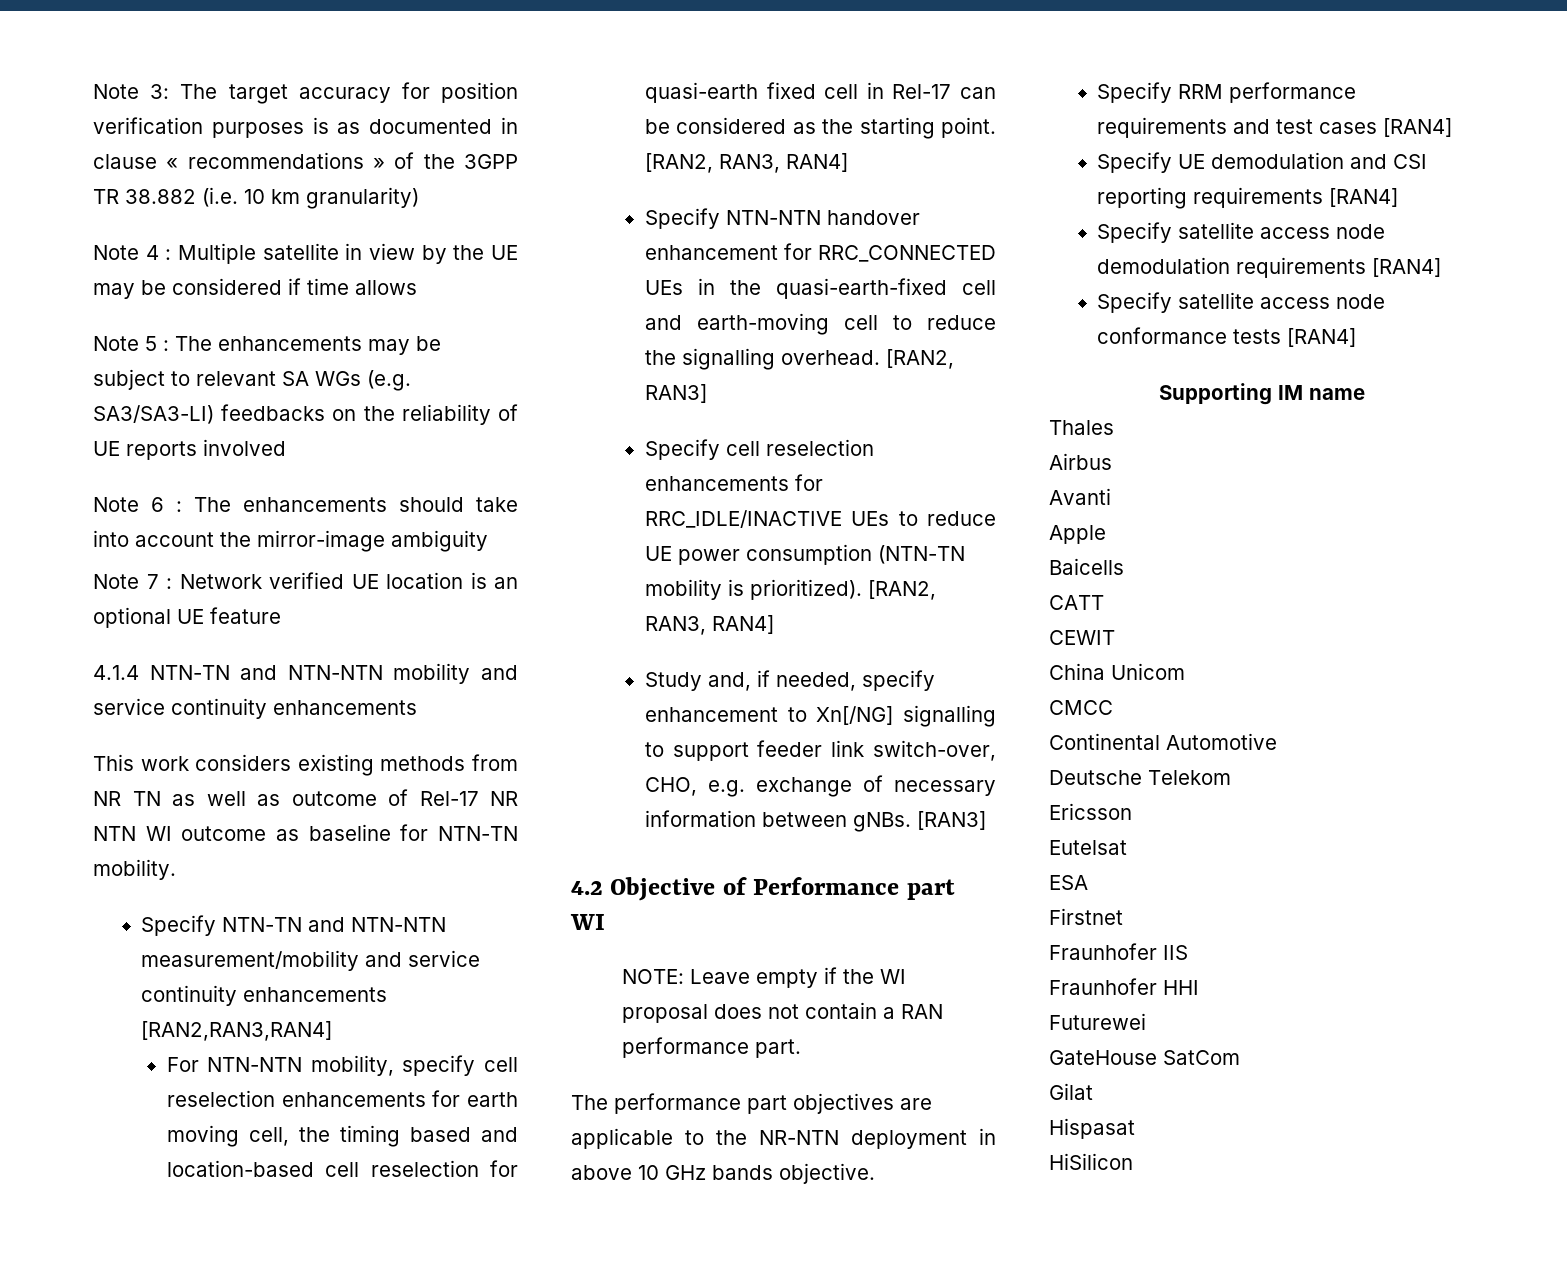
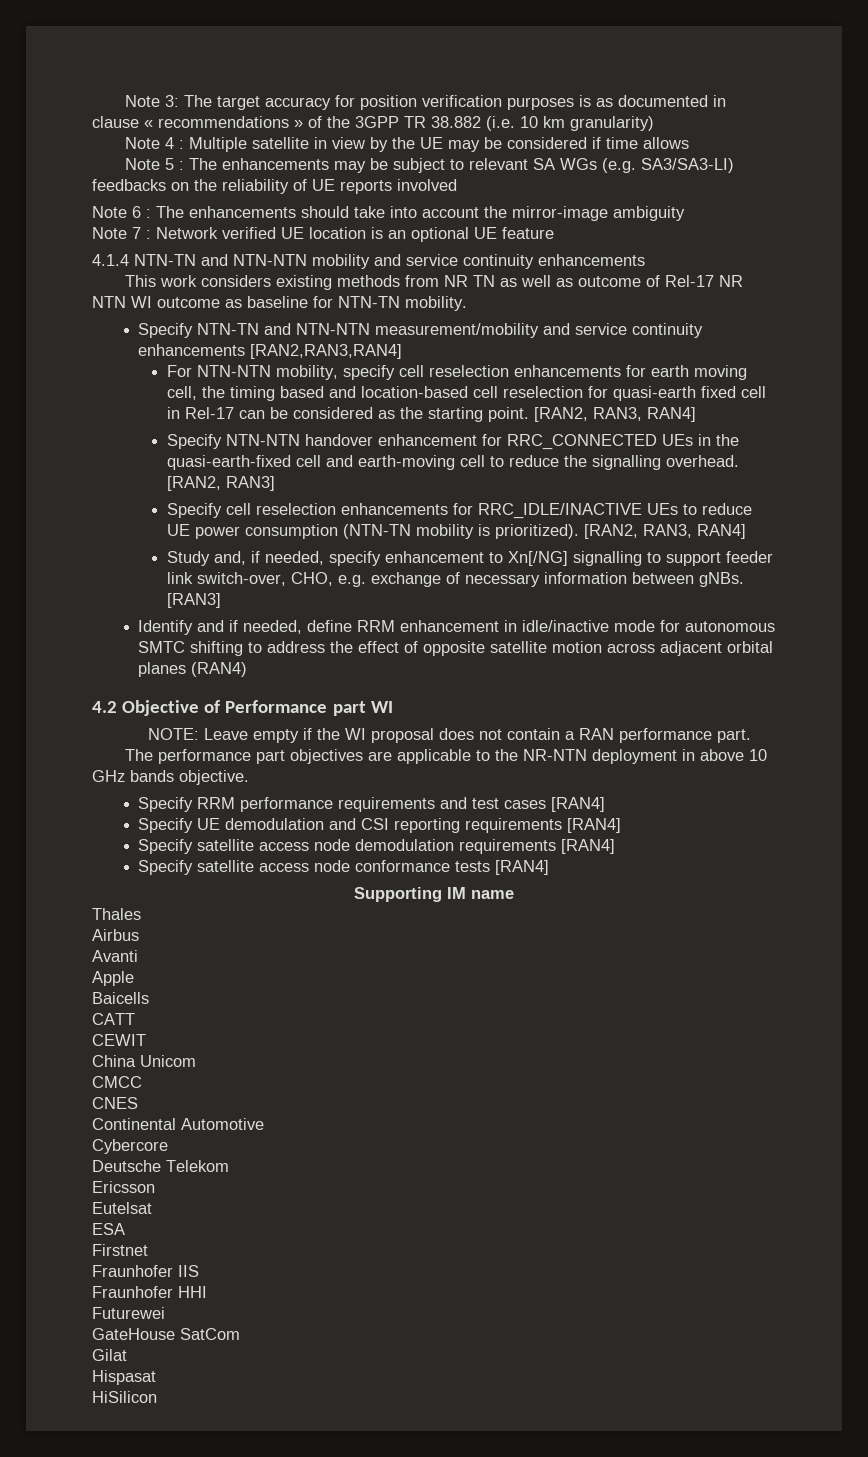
+ Identify and if needed, define RRM enhancement in idle/inactive mode for autonomous SMTC shifting to address the effect of opposite satellite motion across adjacent orbital planes (RAN4)
+ CNES
+ Cybercore

